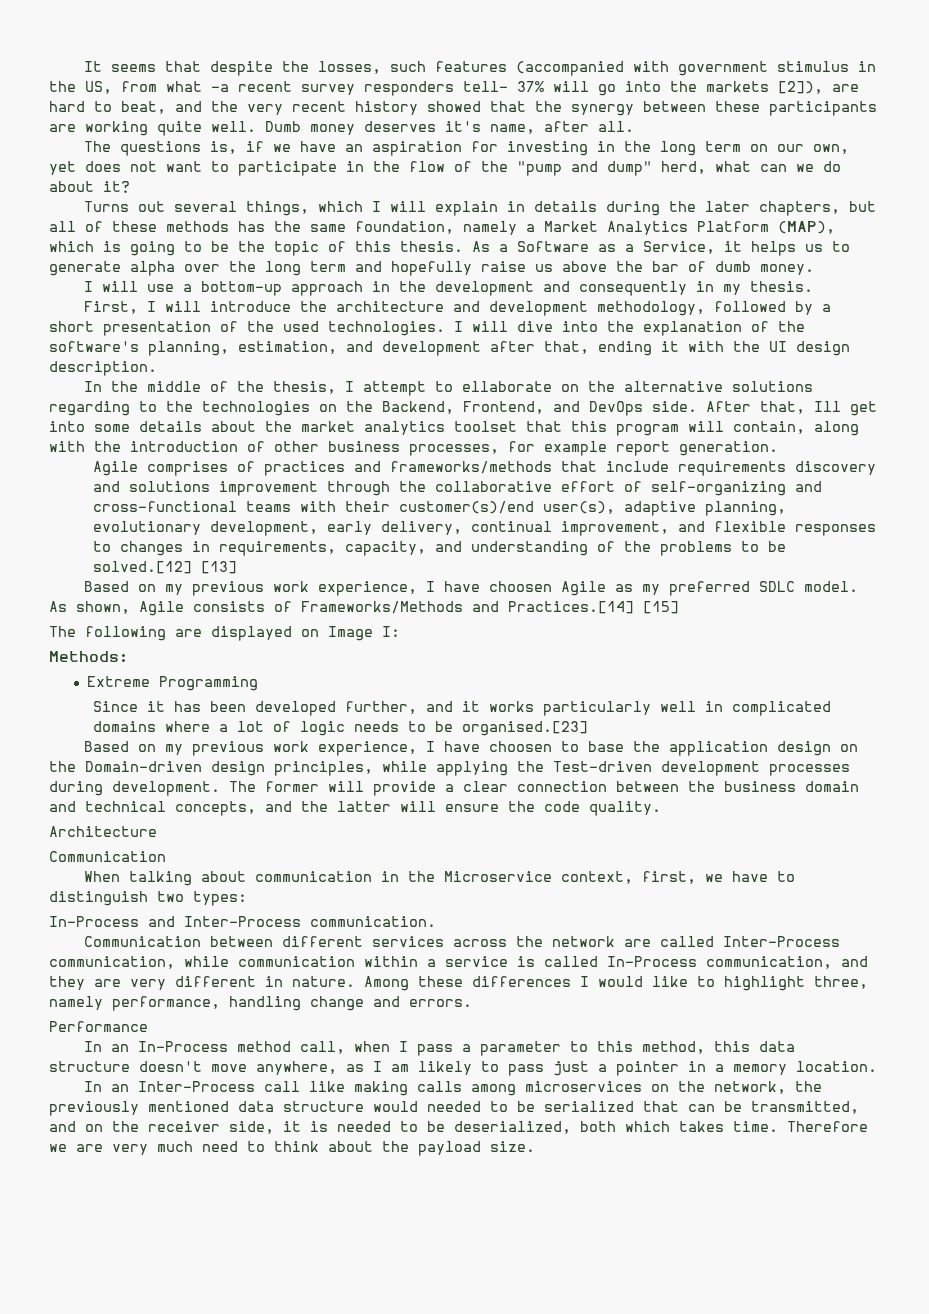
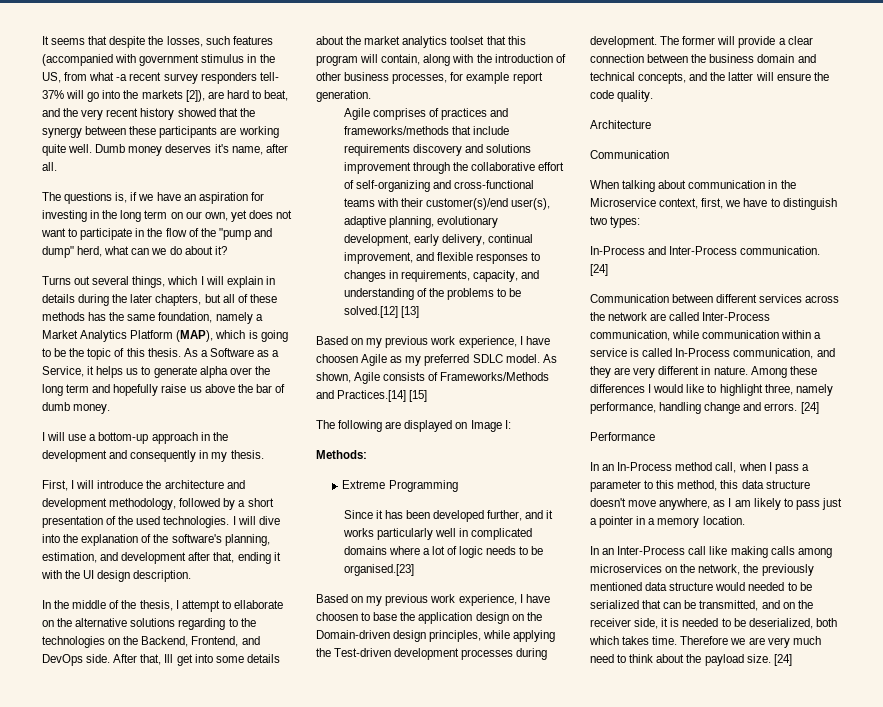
- In-Process and Inter-Process communication.
+ In-Process and Inter-Process communication. [24]
- Among these differences I would like to highlight three, namely performance, handling change and errors.
+ Among these differences I would like to highlight three, namely performance, handling change and errors. [24]
- Therefore we are very much need to think about the payload size.
+ Therefore we are very much need to think about the payload size. [24]

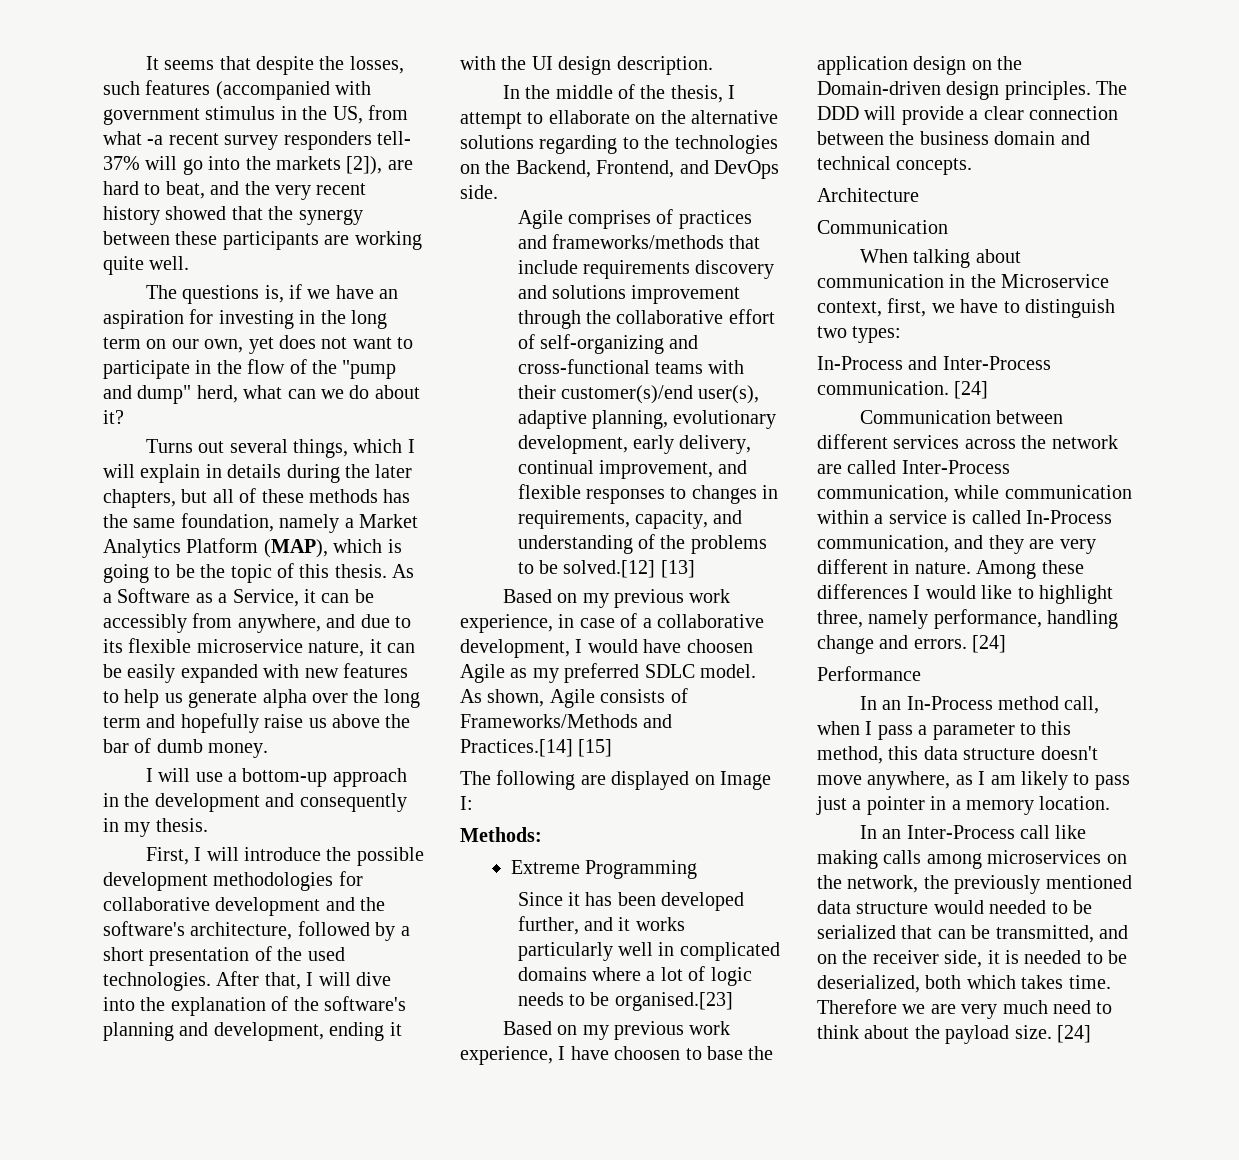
- Dumb money deserves it's name, after all.
- As a Software as a Service, it helps us to generate alpha over the long term and hopefully raise us above the bar of dumb money.
+ As a Software as a Service, it can be accessibly from anywhere, and due to its flexible microservice nature, it can be easily expanded with new features to help us generate alpha over the long term and hopefully raise us above the bar of dumb money.
- First, I will introduce the architecture and development methodology, followed by a short presentation of the used technologies.
+ First, I will introduce the possible development methodologies for collaborative development and the software's architecture, followed by a short presentation of the used technologies.
- I will dive into the explanation of the software's planning, estimation, and development after that, ending it with the UI design description.
+ After that, I will dive into the explanation of the software's planning and development, ending it with the UI design description.
- After that, Ill get into some details about the market analytics toolset that this program will contain, along with the introduction of other business processes, for example report generation.
- Based on my previous work experience, I have choosen Agile as my preferred SDLC model.
+ Based on my previous work experience, in case of a collaborative development, I would have choosen Agile as my preferred SDLC model.
- Based on my previous work experience, I have choosen to base the application design on the Domain-driven design principles, while applying the Test-driven development processes during development. The former will provide a clear connection between the business domain and technical concepts, and the latter will ensure the code quality.
+ Based on my previous work experience, I have choosen to base the application design on the Domain-driven design principles. The DDD will provide a clear connection between the business domain and technical concepts.

